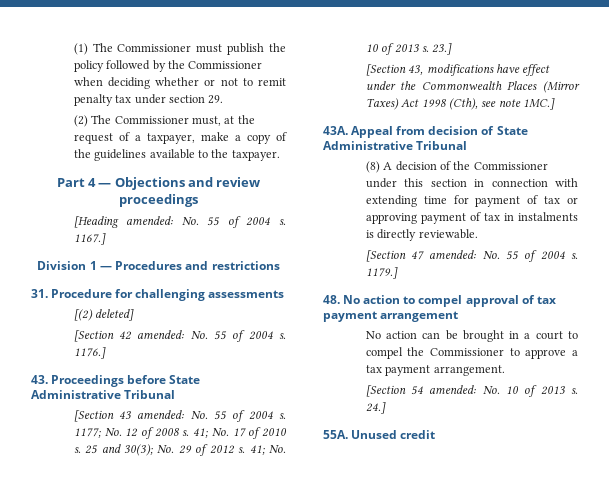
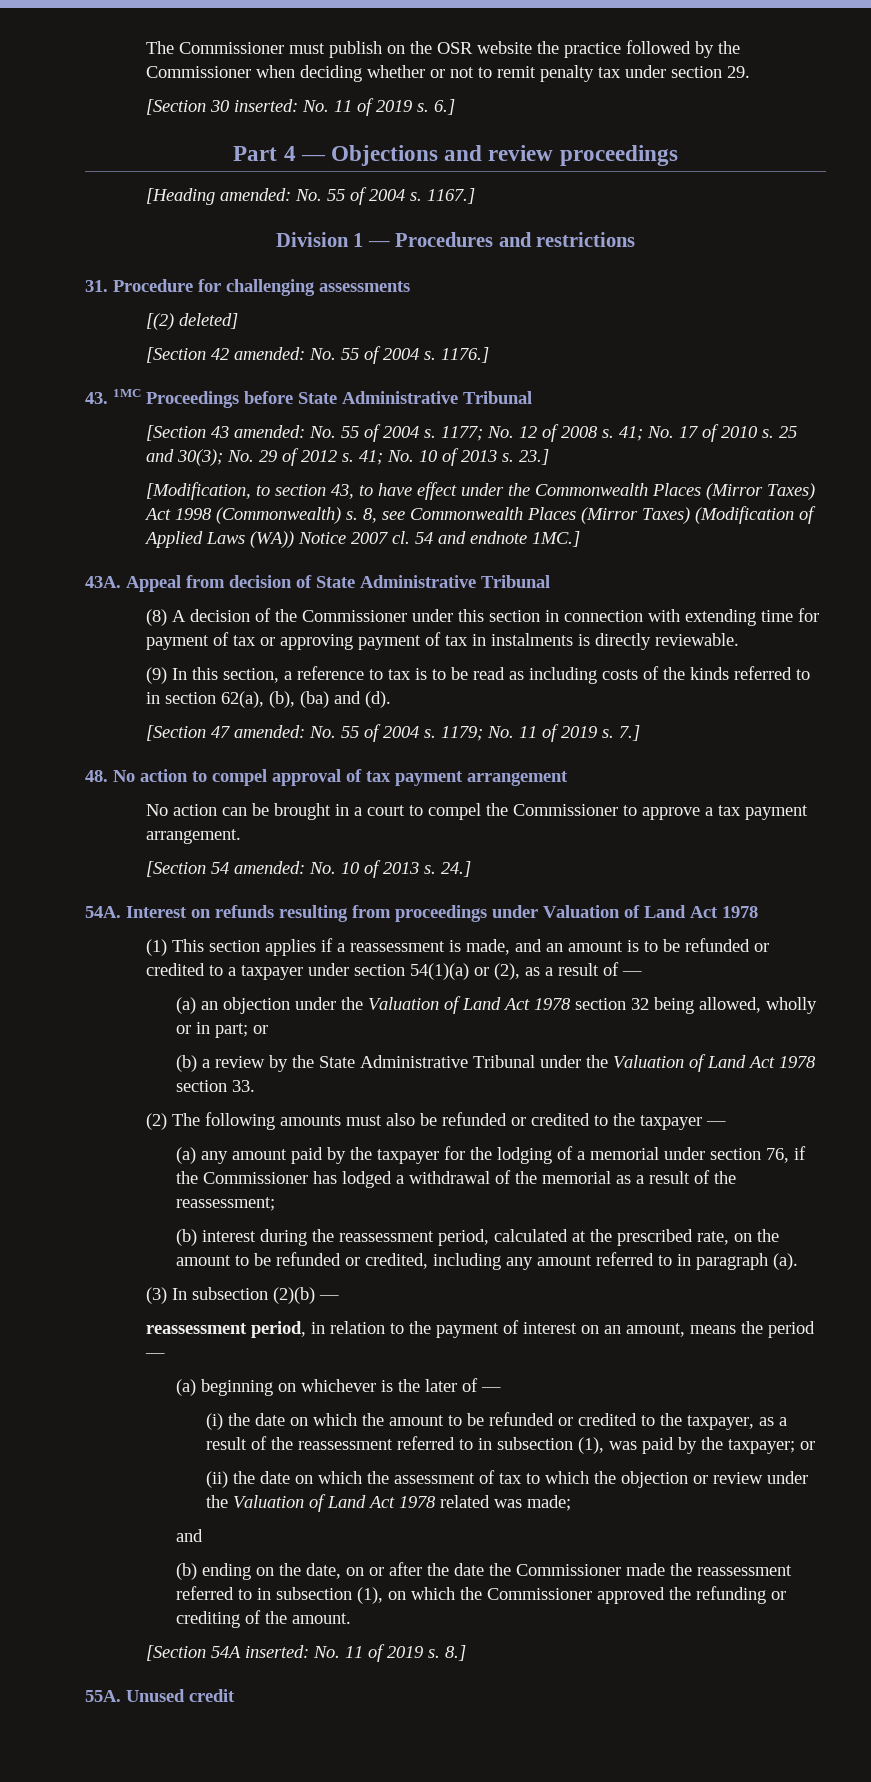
- (1) The Commissioner must publish the policy followed by the Commissioner when deciding whether or not to remit penalty tax under section 29.
+ The Commissioner must publish on the OSR website the practice followed by the Commissioner when deciding whether or not to remit penalty tax under section 29.
- (2) The Commissioner must, at the request of a taxpayer, make a copy of the guidelines available to the taxpayer.
+ [Section 30 inserted: No. 11 of 2019 s. 6.]
- 43. Proceedings before State Administrative Tribunal
+ 43. 1MC Proceedings before State Administrative Tribunal
- [Section 43, modifications have effect under the Commonwealth Places (Mirror Taxes) Act 1998 (Cth), see note 1MC.]
+ [Modification, to section 43, to have effect under the Commonwealth Places (Mirror Taxes) Act 1998 (Commonwealth) s. 8, see Commonwealth Places (Mirror Taxes) (Modification of Applied Laws (WA)) Notice 2007 cl. 54 and endnote 1MC.]
+ (9) In this section, a reference to tax is to be read as including costs of the kinds referred to in section 62(a), (b), (ba) and (d).
- 1179.]
+ 1179; No. 11 of 2019 s. 7.]
+ 54A. Interest on refunds resulting from proceedings under Valuation of Land Act 1978
+ (1) This section applies if a reassessment is made, and an amount is to be refunded or credited to a taxpayer under section 54(1)(a) or (2), as a result of —
+ (a) an objection under the Valuation of Land Act 1978 section 32 being allowed, wholly or in part; or
+ (b) a review by the State Administrative Tribunal under the Valuation of Land Act 1978 section 33.
+ (2) The following amounts must also be refunded or credited to the taxpayer —
+ (a) any amount paid by the taxpayer for the lodging of a memorial under section 76, if the Commissioner has lodged a withdrawal of the memorial as a result of the reassessment;
+ (b) interest during the reassessment period, calculated at the prescribed rate, on the amount to be refunded or credited, including any amount referred to in paragraph (a).
+ (3) In subsection (2)(b) —
+ reassessment period, in relation to the payment of interest on an amount, means the period —
+ (a) beginning on whichever is the later of —
+ (i) the date on which the amount to be refunded or credited to the taxpayer, as a result of the reassessment referred to in subsection (1), was paid by the taxpayer; or
+ (ii) the date on which the assessment of tax to which the objection or review under the Valuation of Land Act 1978 related was made;
+ and
+ (b) ending on the date, on or after the date the Commissioner made the reassessment referred to in subsection (1), on which the Commissioner approved the refunding or crediting of the amount.
+ [Section 54A inserted: No. 11 of 2019 s. 8.]

